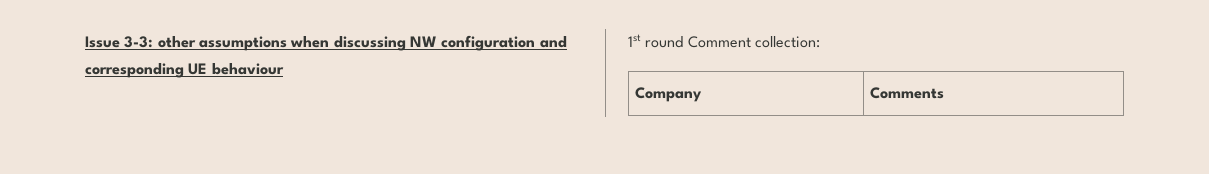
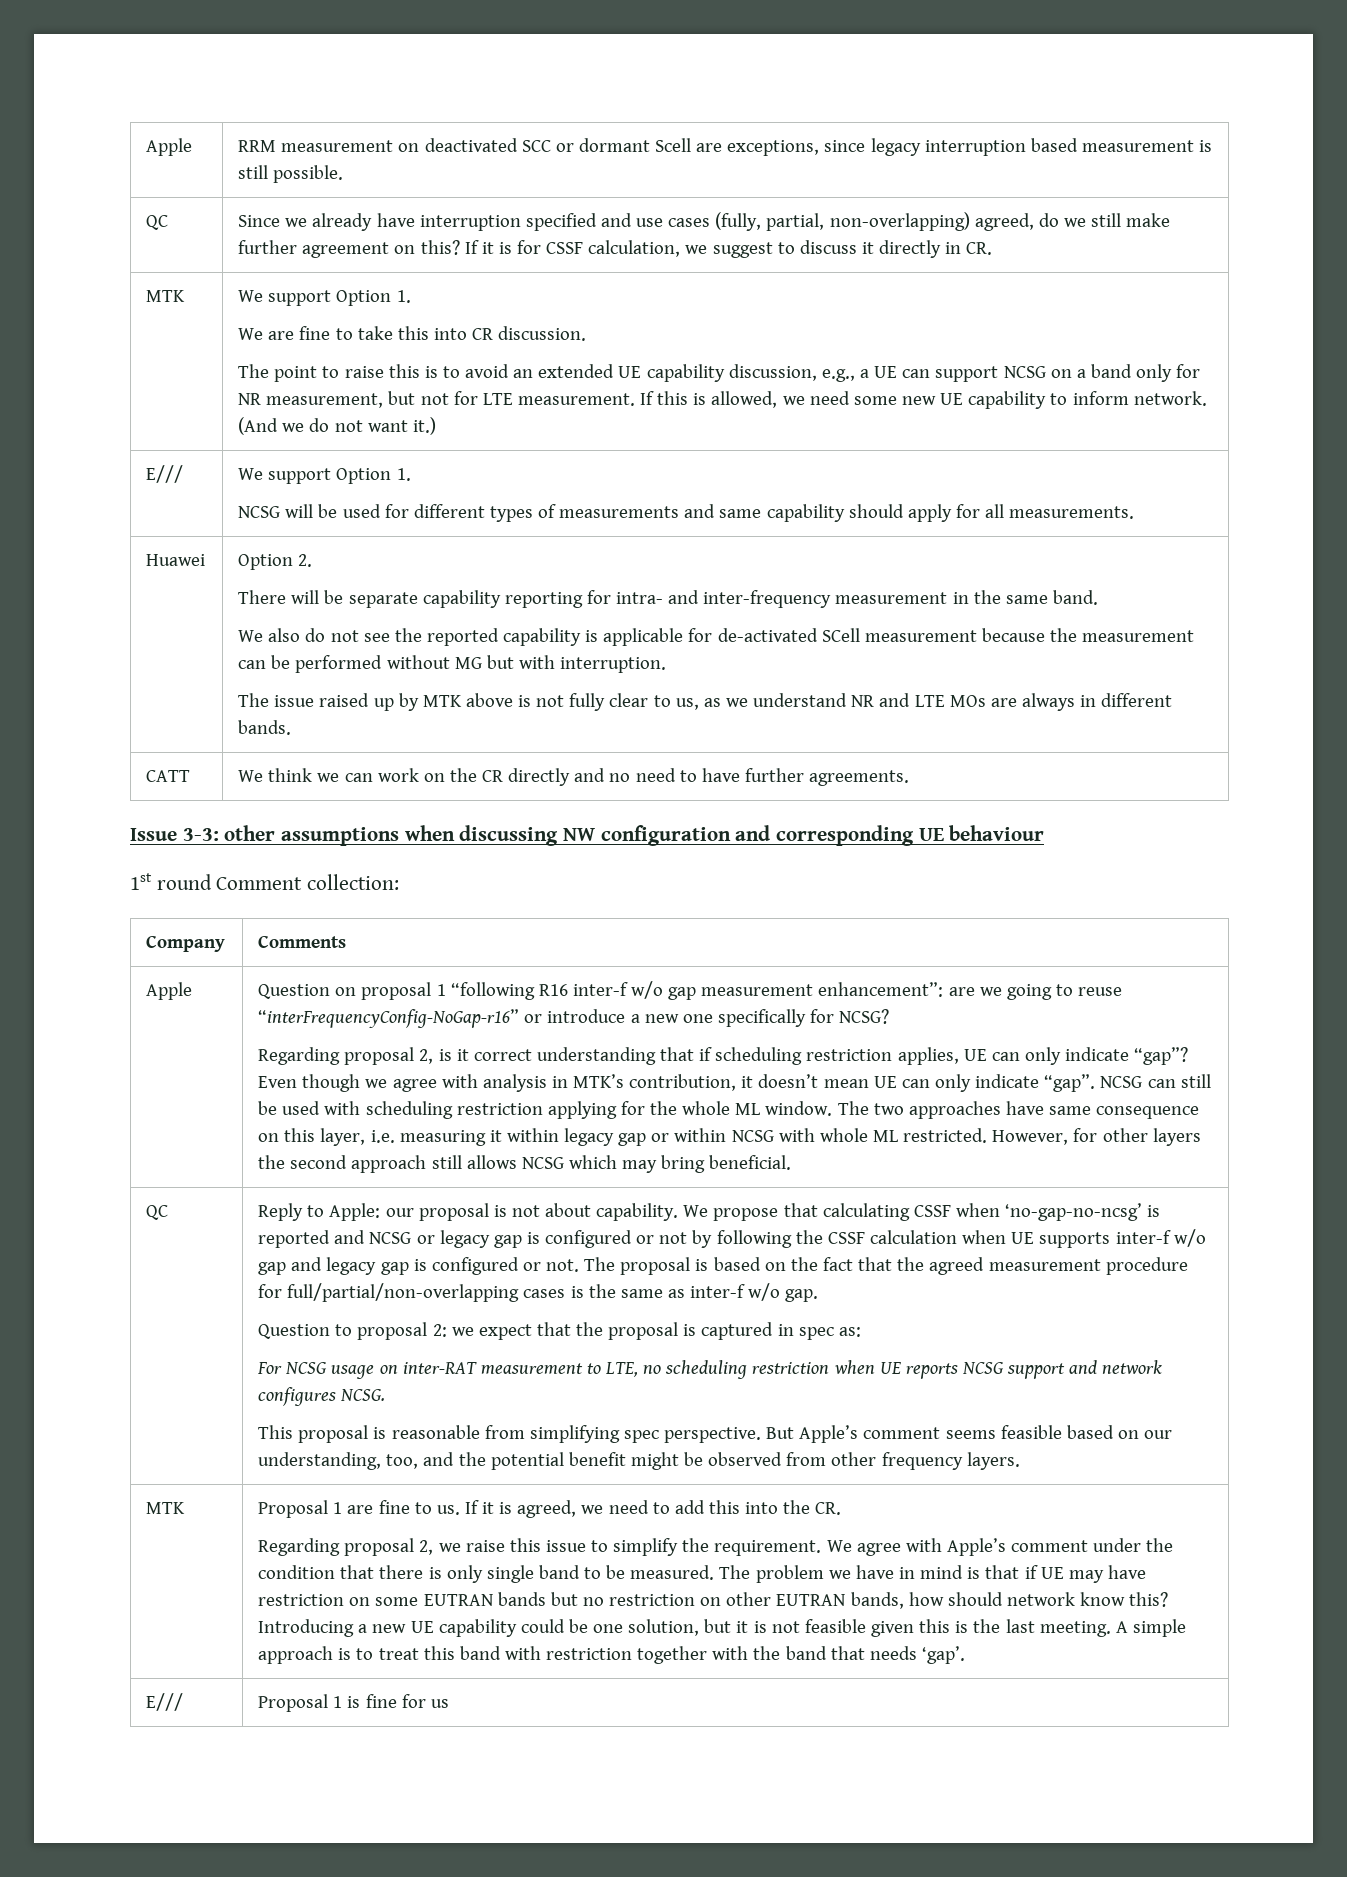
+ Apple | RRM measurement on deactivated SCC or dormant Scell are exceptions, since legacy interruption based measurement is still possible.
+ QC | Since we already have interruption specified and use cases (fully, partial, non-overlapping) agreed, do we still make further agreement on this? If it is for CSSF calculation, we suggest to discuss it directly in CR.
+ MTK | We support Option 1.
+ We are fine to take this into CR discussion.
+ The point to raise this is to avoid an extended UE capability discussion, e.g., a UE can support NCSG on a band only for NR measurement, but not for LTE measurement. If this is allowed, we need some new UE capability to inform network. (And we do not want it.)
+ E/// | We support Option 1.
+ NCSG will be used for different types of measurements and same capability should apply for all measurements.
+ Huawei | Option 2.
+ There will be separate capability reporting for intra- and inter-frequency measurement in the same band.
+ We also do not see the reported capability is applicable for de-activated SCell measurement because the measurement can be performed without MG but with interruption.
+ The issue raised up by MTK above is not fully clear to us, as we understand NR and LTE MOs are always in different bands.
+ CATT | We think we can work on the CR directly and no need to have further agreements.
+ Apple | Question on proposal 1 “following R16 inter-f w/o gap measurement enhancement”: are we going to reuse “interFrequencyConfig-NoGap-r16” or introduce a new one specifically for NCSG?
+ Regarding proposal 2, is it correct understanding that if scheduling restriction applies, UE can only indicate “gap”? Even though we agree with analysis in MTK’s contribution, it doesn’t mean UE can only indicate “gap”. NCSG can still be used with scheduling restriction applying for the whole ML window. The two approaches have same consequence on this layer, i.e. measuring it within legacy gap or within NCSG with whole ML restricted. However, for other layers the second approach still allows NCSG which may bring beneficial.
+ QC | Reply to Apple: our proposal is not about capability. We propose that calculating CSSF when ‘no-gap-no-ncsg’ is reported and NCSG or legacy gap is configured or not by following the CSSF calculation when UE supports inter-f w/o gap and legacy gap is configured or not. The proposal is based on the fact that the agreed measurement procedure for full/partial/non-overlapping cases is the same as inter-f w/o gap.
+ Question to proposal 2: we expect that the proposal is captured in spec as:
+ For NCSG usage on inter-RAT measurement to LTE, no scheduling restriction when UE reports NCSG support and network configures NCSG.
+ This proposal is reasonable from simplifying spec perspective. But Apple’s comment seems feasible based on our understanding, too, and the potential benefit might be observed from other frequency layers.
+ MTK | Proposal 1 are fine to us. If it is agreed, we need to add this into the CR.
+ Regarding proposal 2, we raise this issue to simplify the requirement. We agree with Apple’s comment under the condition that there is only single band to be measured. The problem we have in mind is that if UE may have restriction on some EUTRAN bands but no restriction on other EUTRAN bands, how should network know this? Introducing a new UE capability could be one solution, but it is not feasible given this is the last meeting. A simple approach is to treat this band with restriction together with the band that needs ‘gap’.
+ E/// | Proposal 1 is fine for us

